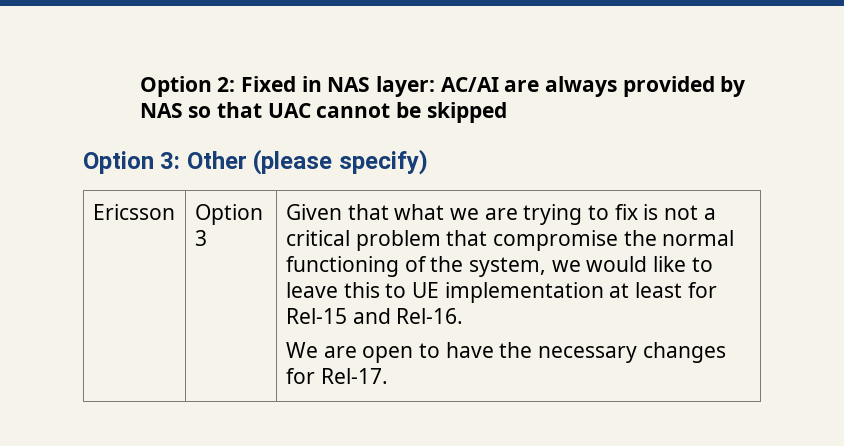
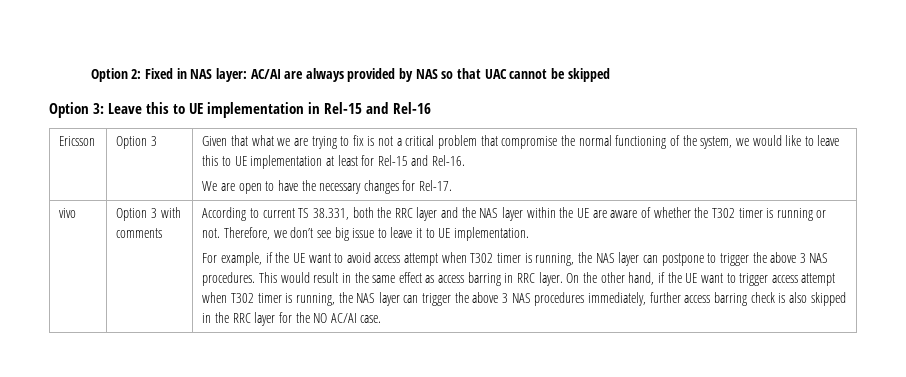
- Option 3: Other (please specify)
+ Option 3: Leave this to UE implementation in Rel-15 and Rel-16
+ vivo | Option 3 with comments | According to current TS 38.331, both the RRC layer and the NAS layer within the UE are aware of whether the T302 timer is running or not. Therefore, we don’t see big issue to leave it to UE implementation.
+ For example, if the UE want to avoid access attempt when T302 timer is running, the NAS layer can postpone to trigger the above 3 NAS procedures. This would result in the same effect as access barring in RRC layer. On the other hand, if the UE want to trigger access attempt when T302 timer is running, the NAS layer can trigger the above 3 NAS procedures immediately, further access barring check is also skipped in the RRC layer for the NO AC/AI case.

